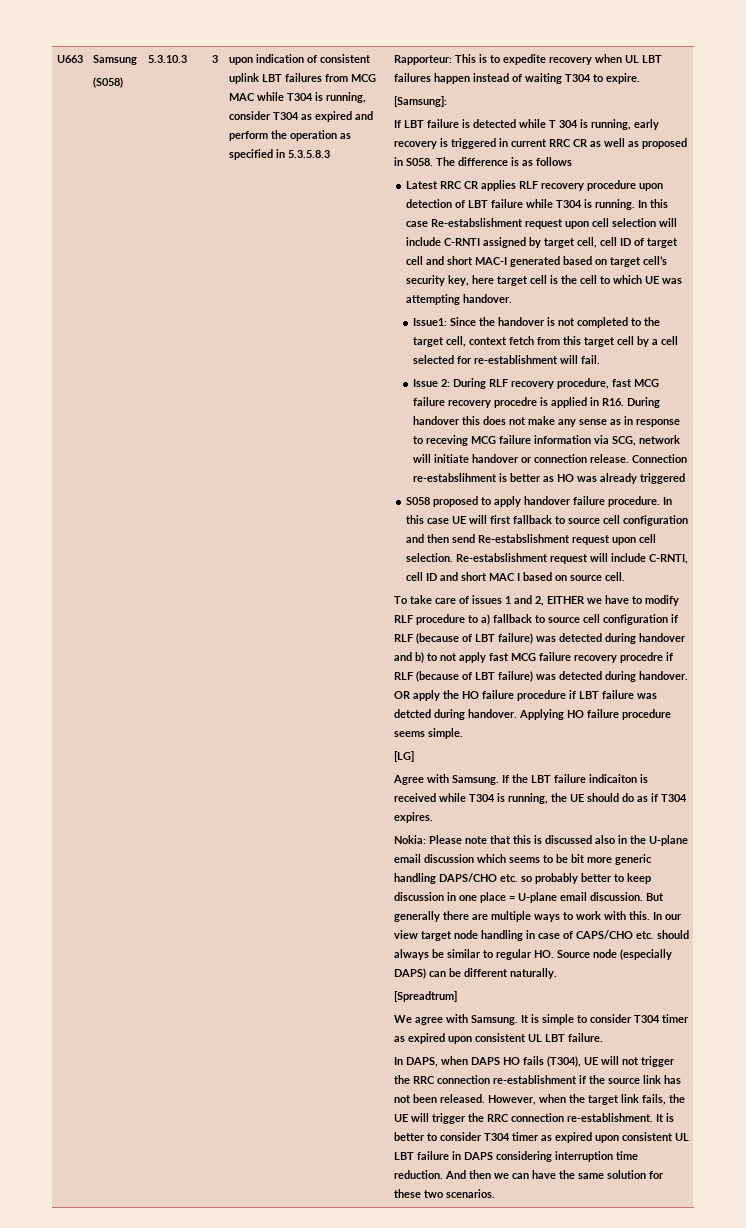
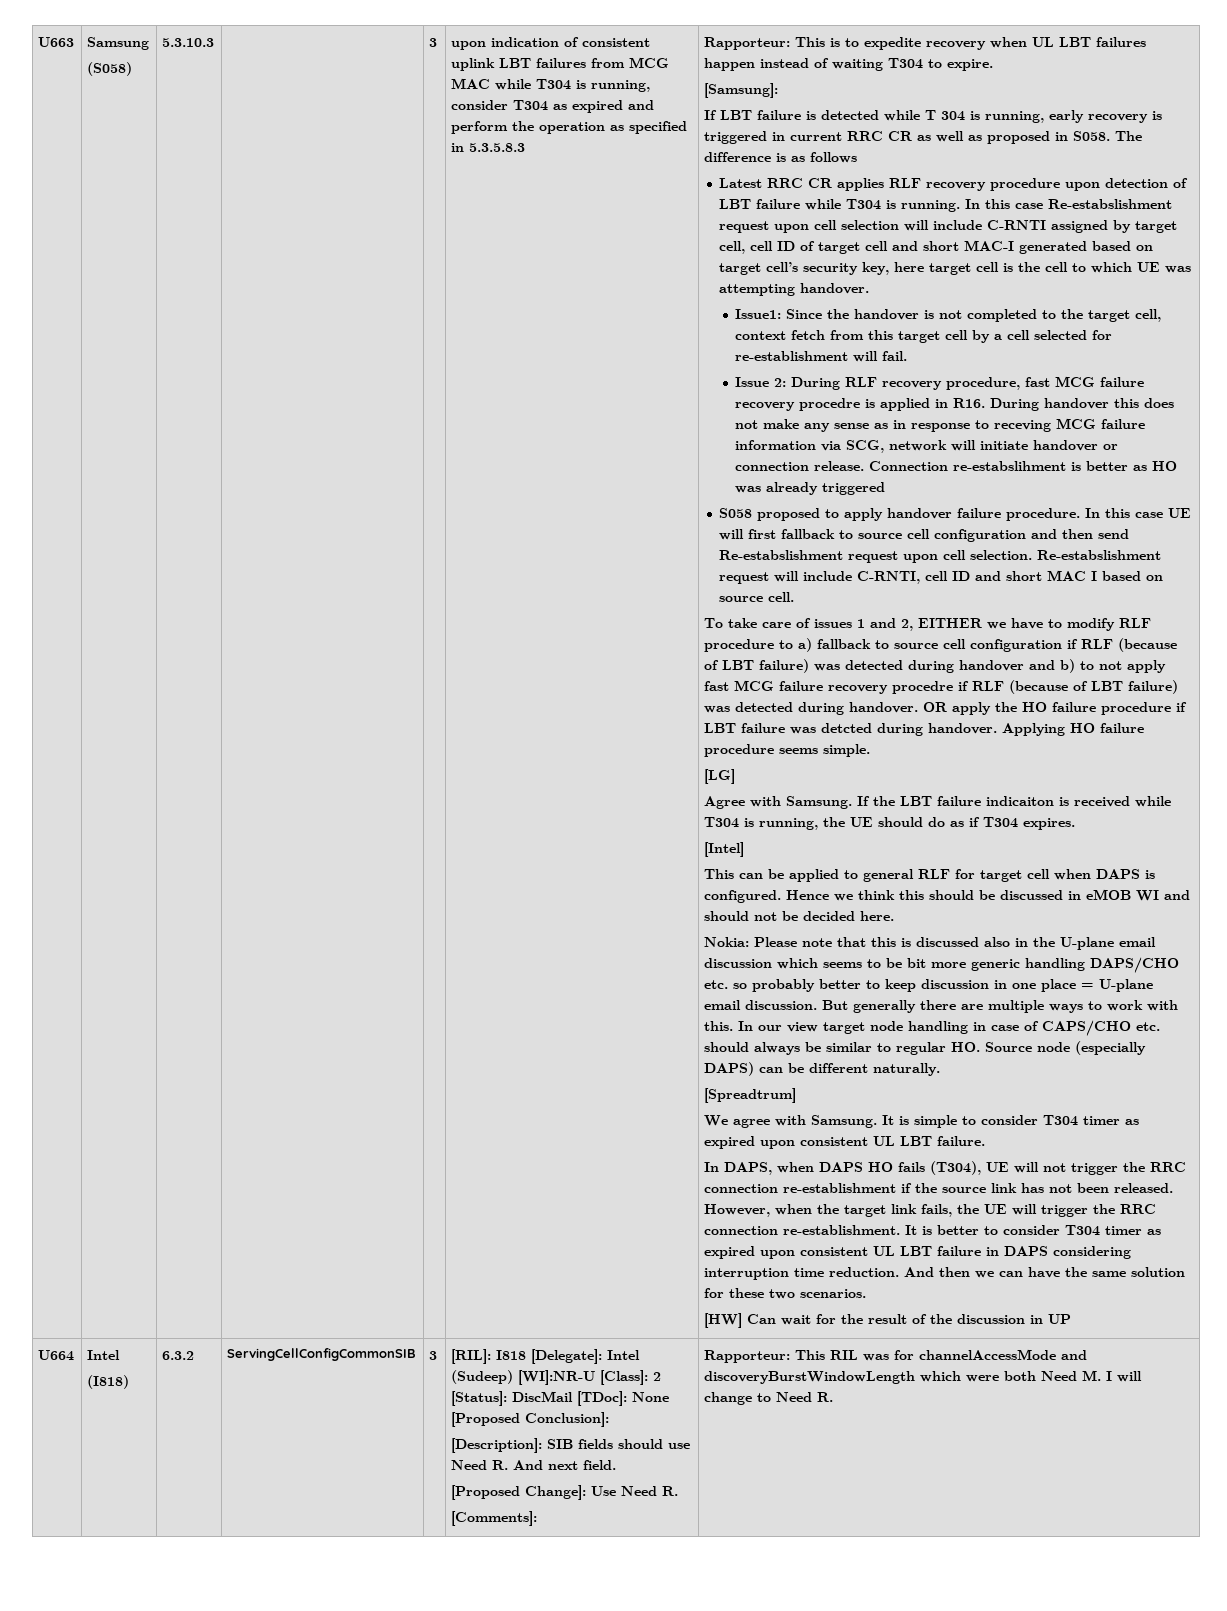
+ [Intel]
+ This can be applied to general RLF for target cell when DAPS is configured. Hence we think this should be discussed in eMOB WI and should not be decided here.
+ [HW] Can wait for the result of the discussion in UP
+ U664 | Intel
+ (I818) | 6.3.2 | ServingCellConfigCommonSIB | 3 | [RIL]: I818 [Delegate]: Intel (Sudeep) [WI]:NR-U [Class]: 2 [Status]: DiscMail [TDoc]: None [Proposed Conclusion]:
+ [Description]: SIB fields should use Need R. And next field.
+ [Proposed Change]: Use Need R.
+ [Comments]: | Rapporteur: This RIL was for channelAccessMode and discoveryBurstWindowLength which were both Need M. I will change to Need R.

